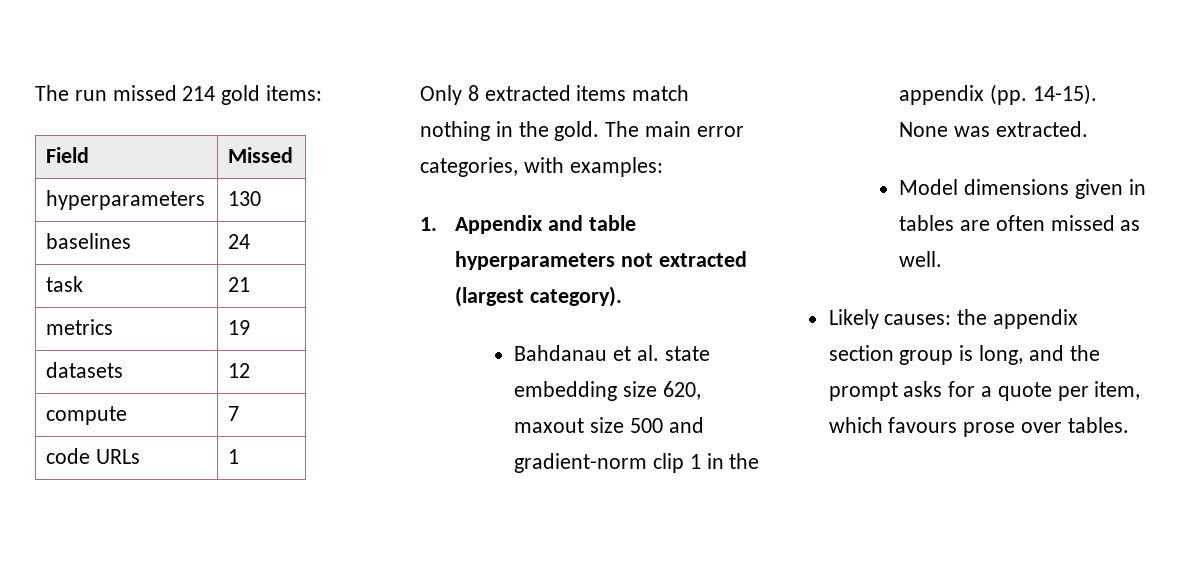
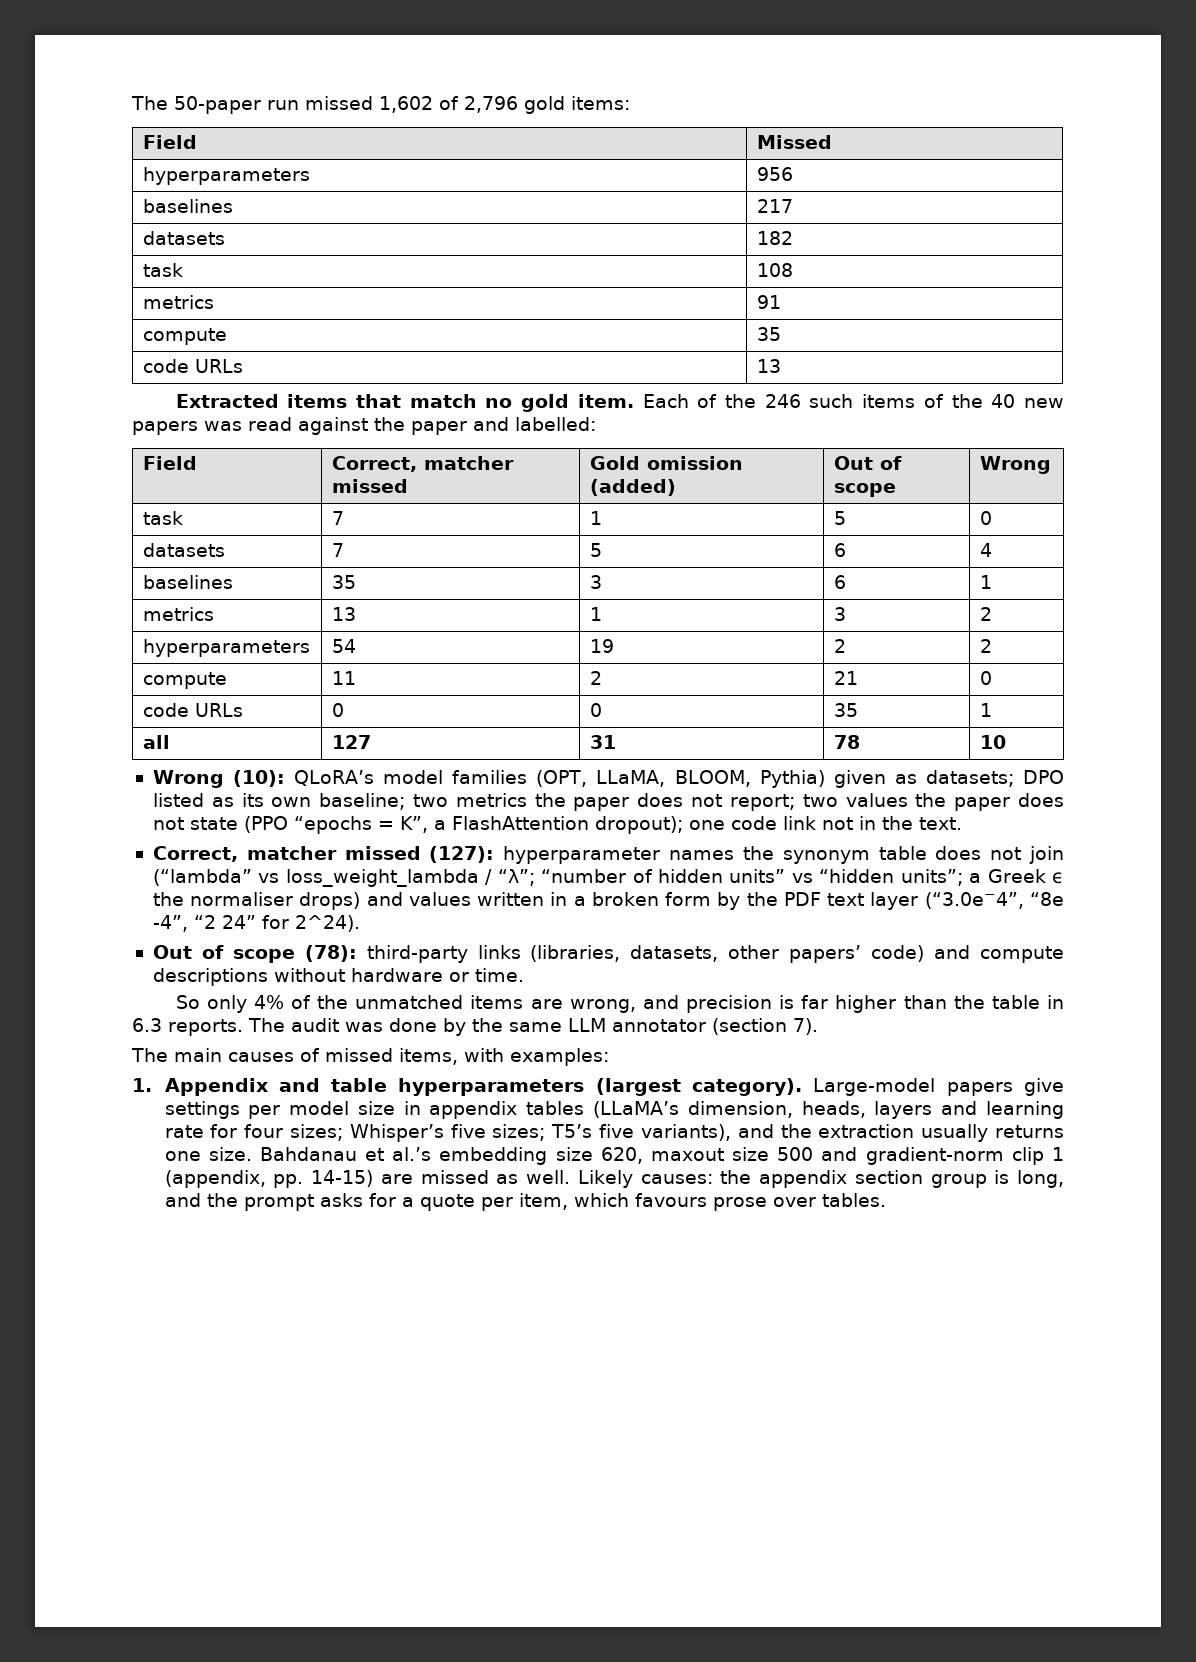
- The run missed 214 gold items:
+ The 50-paper run missed 1,602 of 2,796 gold items:
- hyperparameters | 130
- baselines | 24
- task | 21
- metrics | 19
- datasets | 12
- compute | 7
- code URLs | 1
- Only 8 extracted items match nothing in the gold. The main error categories, with examples:
+ hyperparameters | 956
+ baselines | 217
+ datasets | 182
+ task | 108
+ metrics | 91
+ compute | 35
+ code URLs | 13
+ Extracted items that match no gold item. Each of the 246 such items of the 40 new papers was read against the paper and labelled:
+ Field | Correct, matcher missed | Gold omission (added) | Out of scope | Wrong
+ task | 7 | 1 | 5 | 0
+ datasets | 7 | 5 | 6 | 4
+ baselines | 35 | 3 | 6 | 1
+ metrics | 13 | 1 | 3 | 2
+ hyperparameters | 54 | 19 | 2 | 2
+ compute | 11 | 2 | 21 | 0
+ code URLs | 0 | 0 | 35 | 1
+ all | 127 | 31 | 78 | 10
+ Wrong (10): QLoRA’s model families (OPT, LLaMA, BLOOM, Pythia) given as datasets; DPO listed as its own baseline; two metrics the paper does not report; two values the paper does not state (PPO “epochs = K”, a FlashAttention dropout); one code link not in the text.
+ Correct, matcher missed (127): hyperparameter names the synonym table does not join (“lambda” vs loss_weight_lambda / “λ”; “number of hidden units” vs “hidden units”; a Greek ϵ the normaliser drops) and values written in a broken form by the PDF text layer (“3.0e−4”, “8e -4”, “2 24” for 2^24).
+ Out of scope (78): third-party links (libraries, datasets, other papers’ code) and compute descriptions without hardware or time.
+ So only 4% of the unmatched items are wrong, and precision is far higher than the table in 6.3 reports. The audit was done by the same LLM annotator (section 7).
+ The main causes of missed items, with examples:
- 1. Appendix and table hyperparameters not extracted (largest category).
- Bahdanau et al. state embedding size 620, maxout size 500 and gradient-norm clip 1 in the appendix (pp. 14-15). None was extracted.
- Model dimensions given in tables are often missed as well.
- Likely causes: the appendix section group is long, and the prompt asks for a quote per item, which favours prose over tables.
+ 1. Appendix and table hyperparameters (largest category). Large-model papers give settings per model size in appendix tables (LLaMA’s dimension, heads, layers and learning rate for four sizes; Whisper’s five sizes; T5’s five variants), and the extraction usually returns one size. Bahdanau et al.’s embedding size 620, maxout size 500 and gradient-norm clip 1 (appendix, pp. 14-15) are missed as well. Likely causes: the appendix section group is long, and the prompt asks for a quote per item, which favours prose over tables.

